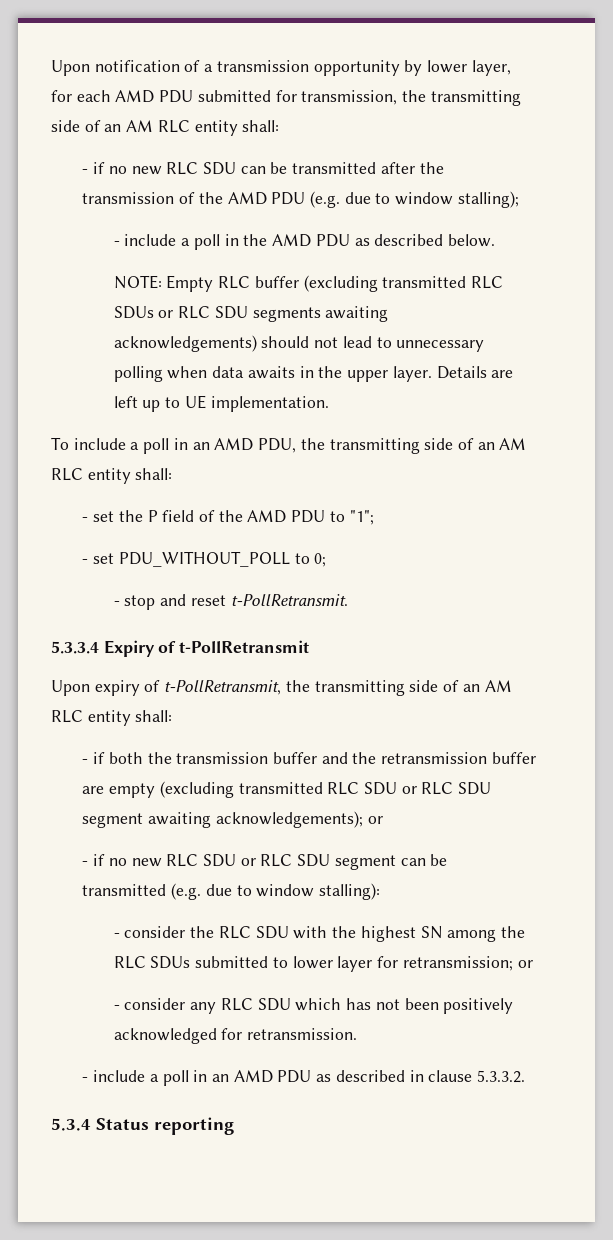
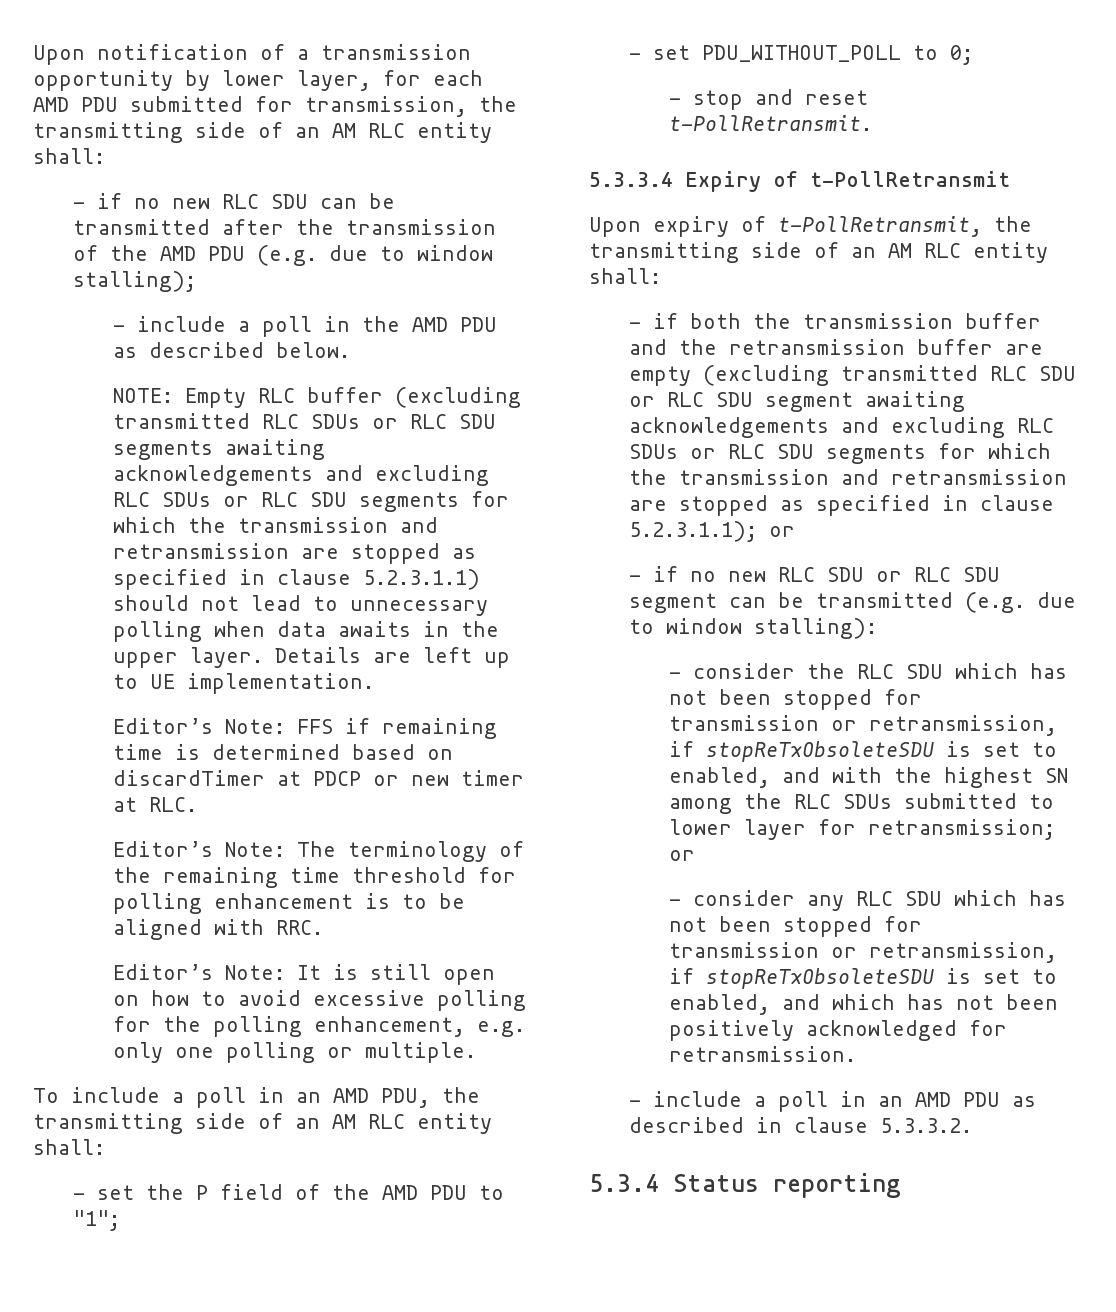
- NOTE: Empty RLC buffer (excluding transmitted RLC SDUs or RLC SDU segments awaiting acknowledgements) should not lead to unnecessary polling when data awaits in the upper layer.
+ NOTE: Empty RLC buffer (excluding transmitted RLC SDUs or RLC SDU segments awaiting acknowledgements and excluding RLC SDUs or RLC SDU segments for which the transmission and retransmission are stopped as specified in clause 5.2.3.1.1) should not lead to unnecessary polling when data awaits in the upper layer.
+ Editor’s Note: FFS if remaining time is determined based on discardTimer at PDCP or new timer at RLC.
+ Editor’s Note: The terminology of the remaining time threshold for polling enhancement is to be aligned with RRC.
+ Editor’s Note: It is still open on how to avoid excessive polling for the polling enhancement, e.g. only one polling or multiple.
- - if both the transmission buffer and the retransmission buffer are empty (excluding transmitted RLC SDU or RLC SDU segment awaiting acknowledgements); or
+ - if both the transmission buffer and the retransmission buffer are empty (excluding transmitted RLC SDU or RLC SDU segment awaiting acknowledgements and excluding RLC SDUs or RLC SDU segments for which the transmission and retransmission are stopped as specified in clause 5.2.3.1.1); or
- - consider the RLC SDU with the highest SN among the RLC SDUs submitted to lower layer for retransmission; or
+ - consider the RLC SDU which has not been stopped for transmission or retransmission, if stopReTxObsoleteSDU is set to enabled, and with the highest SN among the RLC SDUs submitted to lower layer for retransmission; or
- - consider any RLC SDU which has not been positively acknowledged for retransmission.
+ - consider any RLC SDU which has not been stopped for transmission or retransmission, if stopReTxObsoleteSDU is set to enabled, and which has not been positively acknowledged for retransmission.

